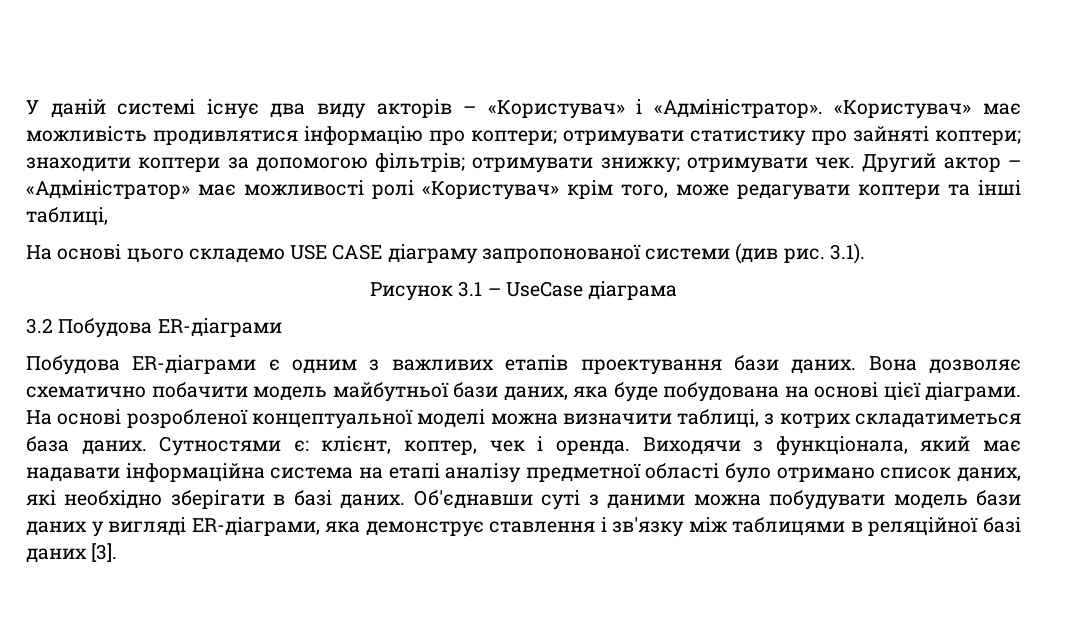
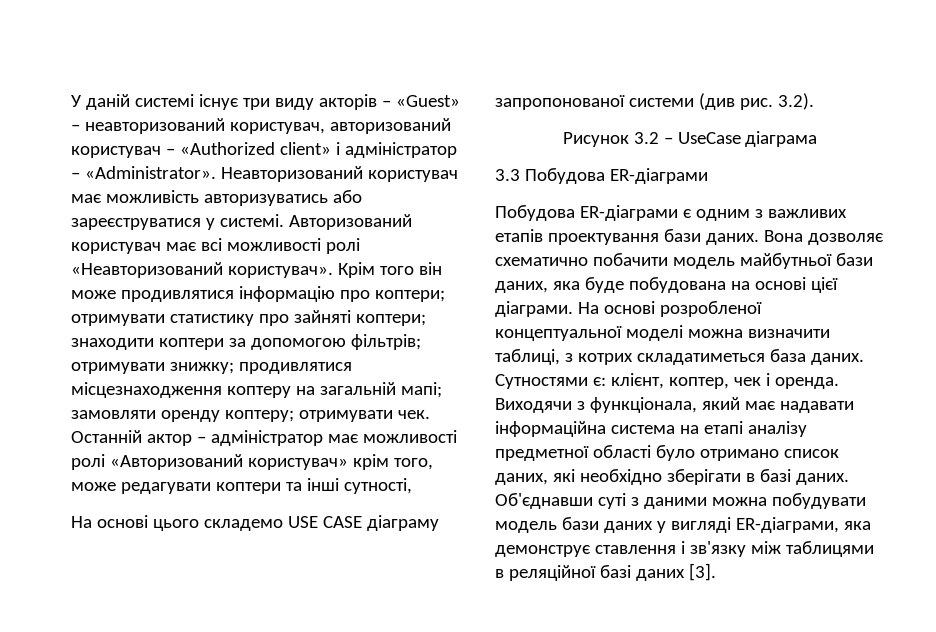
- У даній системі існує два виду акторів – «Користувач» і «Адміністратор». «Користувач» має можливість продивлятися інформацію про коптери; отримувати статистику про зайняті коптери; знаходити коптери за допомогою фільтрів; отримувати знижку; отримувати чек.
+ У даній системі існує три виду акторів – «Guest» – неавторизований користувач, авторизований користувач – «Authorized client» і адміністратор – «Administrator». Неавторизований користувач має можливість авторизуватись або зареєструватися у системі. Авторизований користувач має всі можливості ролі «Неавторизований користувач». Крім того він може продивлятися інформацію про коптери; отримувати статистику про зайняті коптери; знаходити коптери за допомогою фільтрів; отримувати знижку; продивлятися місцезнаходження коптеру на загальній мапі; замовляти оренду коптеру; отримувати чек.
- Другий актор – «Адміністратор» має можливості ролі «Користувач» крім того, може редагувати коптери та інші таблиці,
+ Останній актор – адміністратор має можливості ролі «Авторизований користувач» крім того, може редагувати коптери та інші сутності,
- 3.1).
+ 3.2).
- Рисунок 3.1 – UseCase діаграма
+ Рисунок 3.2 – UseCase діаграма
- 3.2 Побудова ER-діаграми
+ 3.3 Побудова ER-діаграми

